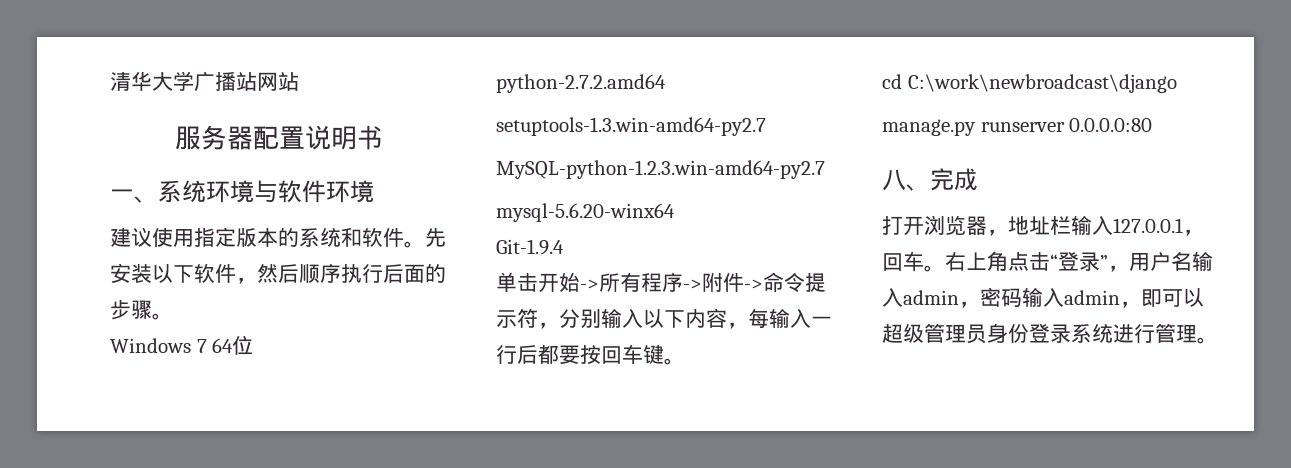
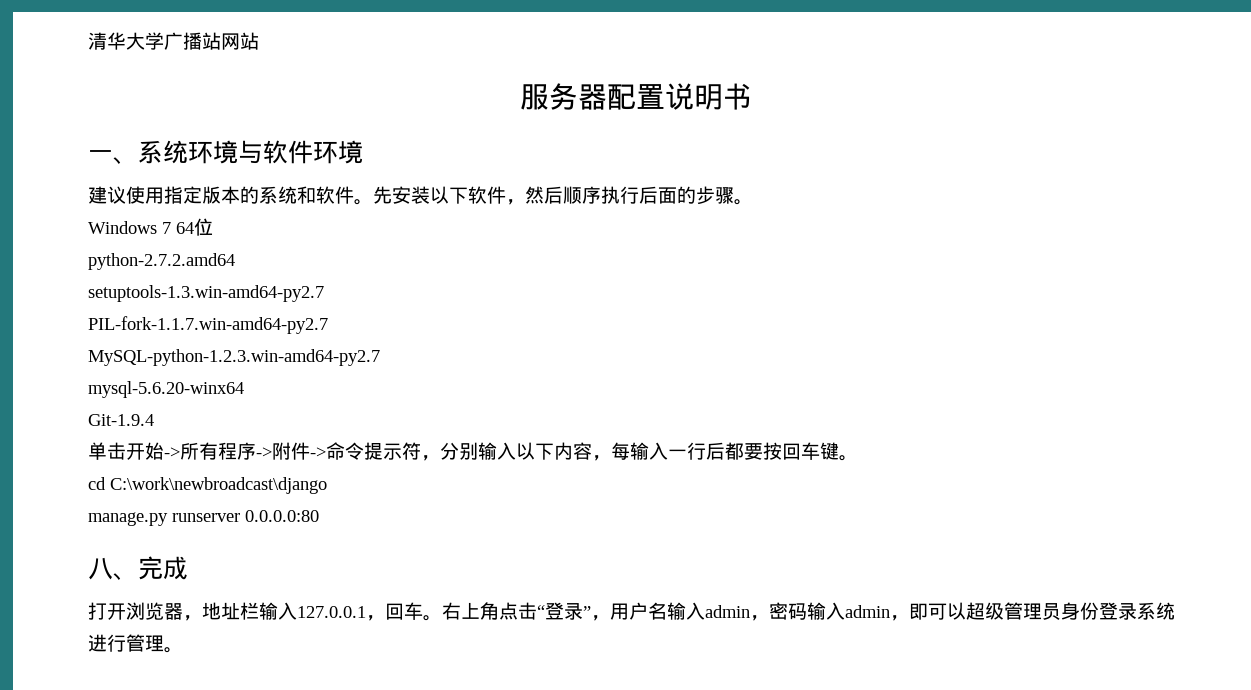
+ PIL-fork-1.1.7.win-amd64-py2.7

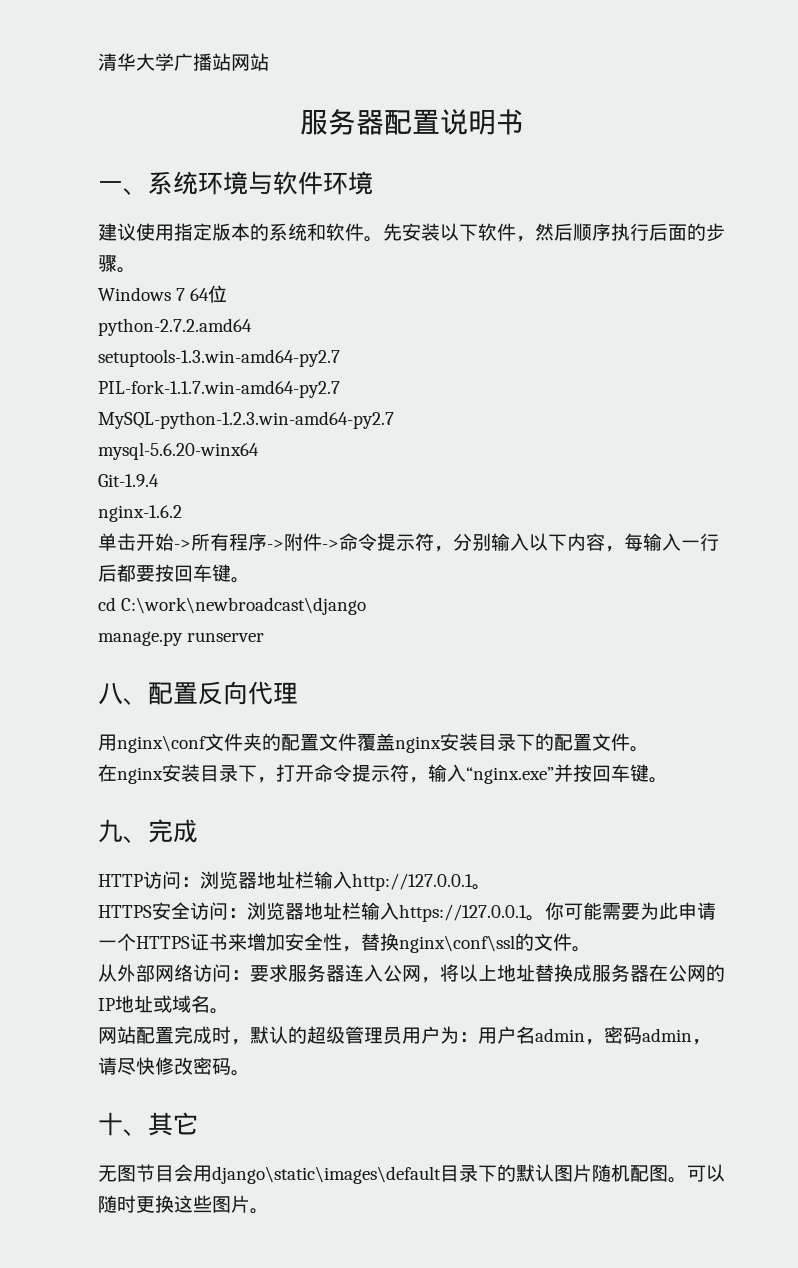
+ nginx-1.6.2
- manage.py runserver 0.0.0.0:80
+ manage.py runserver
- 八、完成
- 打开浏览器，地址栏输入127.0.0.1，回车。右上角点击“登录”，用户名输入admin，密码输入admin，即可以超级管理员身份登录系统进行管理。
+ 八、配置反向代理
+ 用nginx\conf文件夹的配置文件覆盖nginx安装目录下的配置文件。
+ 在nginx安装目录下，打开命令提示符，输入“nginx.exe”并按回车键。
+ 九、完成
+ HTTP访问：浏览器地址栏输入http://127.0.0.1。
+ HTTPS安全访问：浏览器地址栏输入https://127.0.0.1。你可能需要为此申请一个HTTPS证书来增加安全性，替换nginx\conf\ssl的文件。
+ 从外部网络访问：要求服务器连入公网，将以上地址替换成服务器在公网的IP地址或域名。
+ 网站配置完成时，默认的超级管理员用户为：用户名admin，密码admin，请尽快修改密码。
+ 十、其它
+ 无图节目会用django\static\images\default目录下的默认图片随机配图。可以随时更换这些图片。

